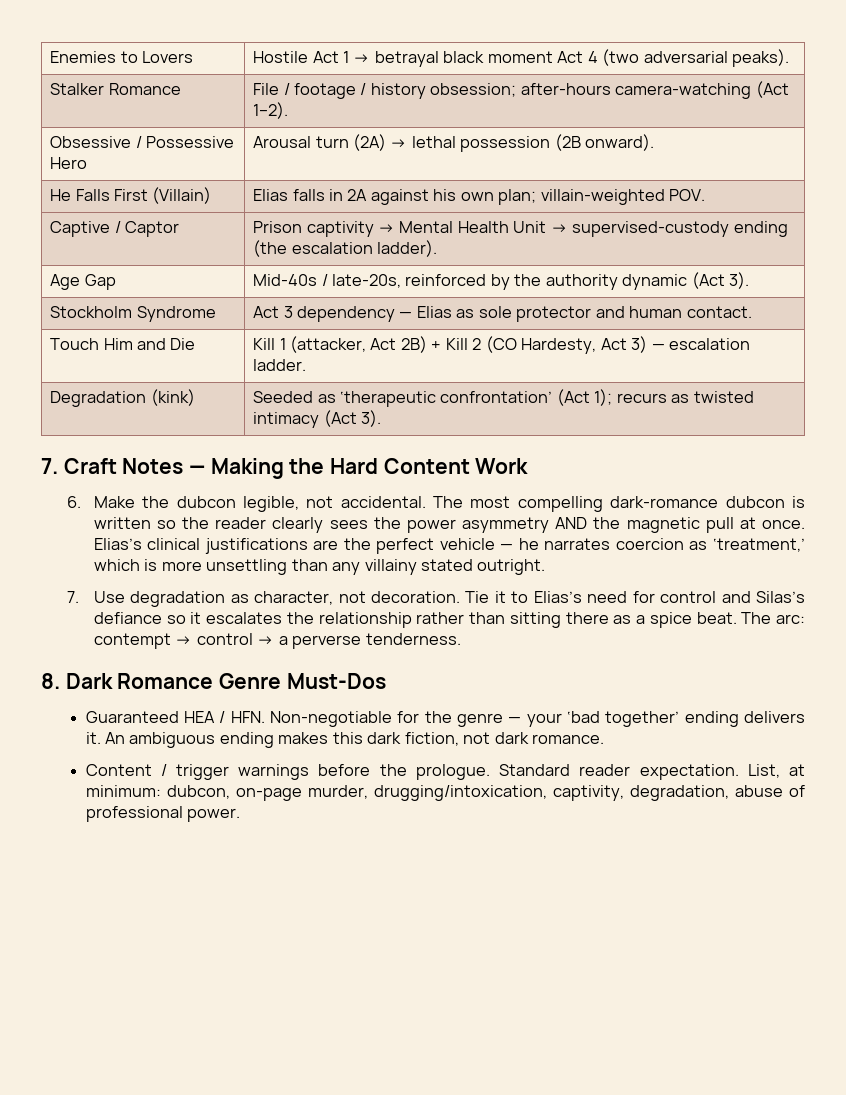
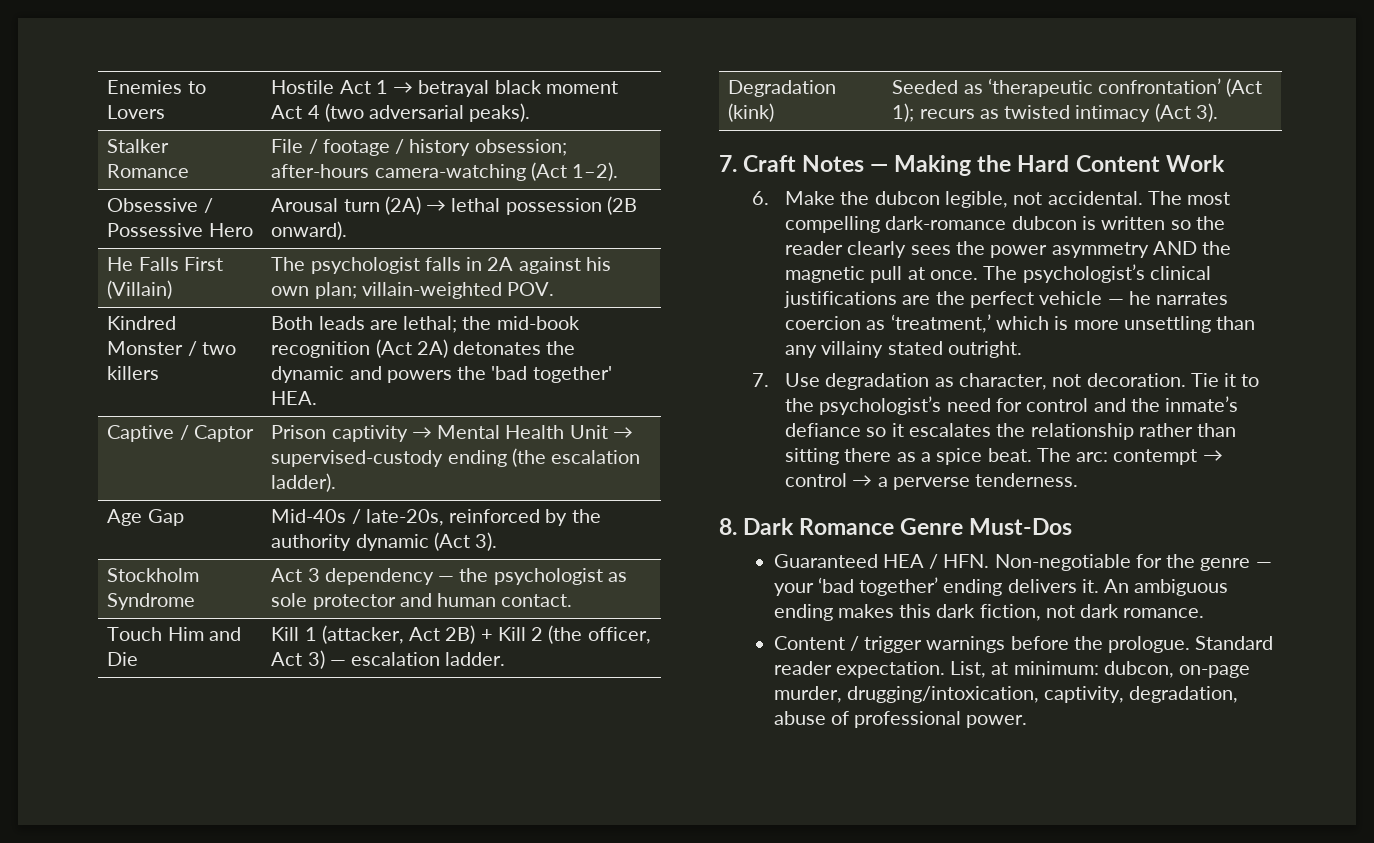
- He Falls First (Villain) | Elias falls in 2A against his own plan; villain-weighted POV.
+ He Falls First (Villain) | The psychologist falls in 2A against his own plan; villain-weighted POV.
+ Kindred Monster / two killers | Both leads are lethal; the mid-book recognition (Act 2A) detonates the dynamic and powers the 'bad together' HEA.
- Stockholm Syndrome | Act 3 dependency — Elias as sole protector and human contact.
+ Stockholm Syndrome | Act 3 dependency — the psychologist as sole protector and human contact.
- Touch Him and Die | Kill 1 (attacker, Act 2B) + Kill 2 (CO Hardesty, Act 3) — escalation ladder.
+ Touch Him and Die | Kill 1 (attacker, Act 2B) + Kill 2 (the officer, Act 3) — escalation ladder.
- Elias’s clinical justifications are the perfect vehicle — he narrates coercion as ‘treatment,’ which is more unsettling than any villainy stated outright.
+ The psychologist’s clinical justifications are the perfect vehicle — he narrates coercion as ‘treatment,’ which is more unsettling than any villainy stated outright.
- Tie it to Elias’s need for control and Silas’s defiance so it escalates the relationship rather than sitting there as a spice beat.
+ Tie it to the psychologist’s need for control and the inmate’s defiance so it escalates the relationship rather than sitting there as a spice beat.

